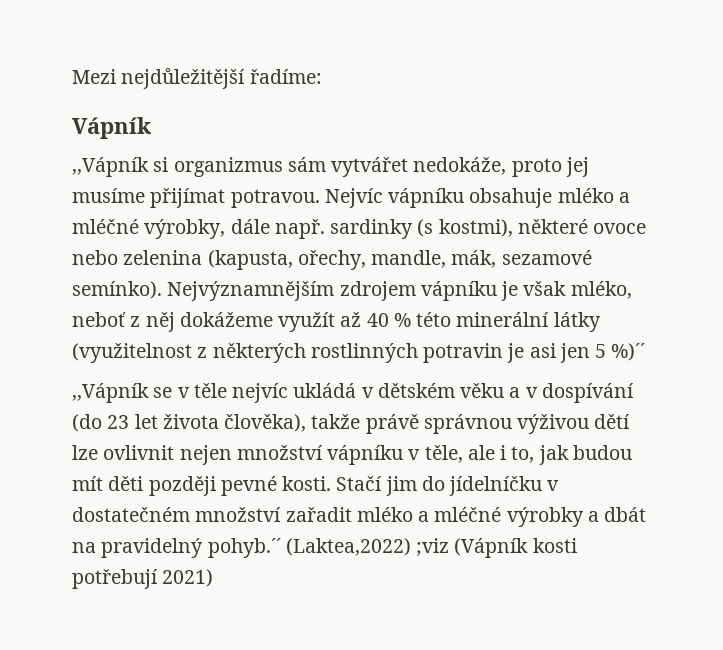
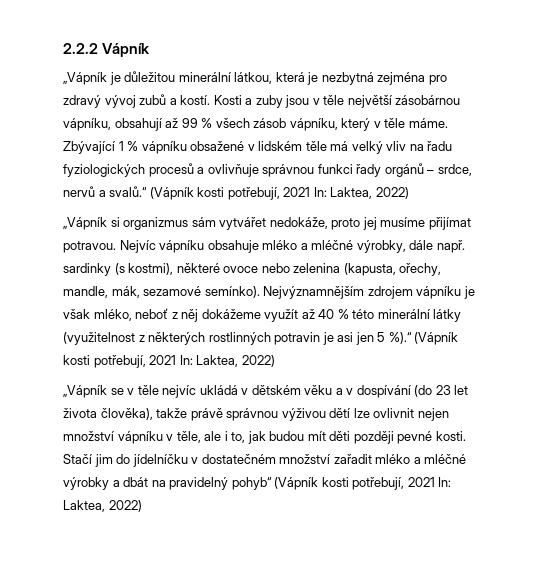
- Mezi nejdůležitější řadíme:
- Vápník
- ,,Vápník si organizmus sám vytvářet nedokáže, proto jej musíme přijímat potravou.
+ 2.2.2 Vápník
+ „Vápník je důležitou minerální látkou, která je nezbytná zejména pro zdravý vývoj zubů a kostí. Kosti a zuby jsou v těle největší zásobárnou vápníku, obsahují až 99 % všech zásob vápníku, který v těle máme. Zbývající 1 % vápníku obsažené v lidském těle má velký vliv na řadu fyziologických procesů a ovlivňuje správnou funkci řady orgánů – srdce, nervů a svalů.“ (Vápník kosti potřebují, 2021 In: Laktea, 2022)
+ „Vápník si organizmus sám vytvářet nedokáže, proto jej musíme přijímat potravou.
- Nejvýznamnějším zdrojem vápníku je však mléko, neboť z něj dokážeme využít až 40 % této minerální látky (využitelnost z některých rostlinných potravin je asi jen 5 %)´´
- ,,Vápník se v těle nejvíc ukládá v dětském věku a v dospívání (do 23 let života člověka), takže právě správnou výživou dětí lze ovlivnit nejen množství vápníku v těle, ale i to, jak budou mít děti později pevné kosti.
+ Nejvýznamnějším zdrojem vápníku je však mléko, neboť z něj dokážeme využít až 40 % této minerální látky (využitelnost z některých rostlinných potravin je asi jen 5 %).“ (Vápník kosti potřebují, 2021 In: Laktea, 2022)
+ „Vápník se v těle nejvíc ukládá v dětském věku a v dospívání (do 23 let života člověka), takže právě správnou výživou dětí lze ovlivnit nejen množství vápníku v těle, ale i to, jak budou mít děti později pevné kosti.
- Stačí jim do jídelníčku v dostatečném množství zařadit mléko a mléčné výrobky a dbát na pravidelný pohyb.´´ (Laktea,2022) ;viz (Vápník kosti potřebují 2021)
+ Stačí jim do jídelníčku v dostatečném množství zařadit mléko a mléčné výrobky a dbát na pravidelný pohyb“ (Vápník kosti potřebují, 2021 In: Laktea, 2022)

